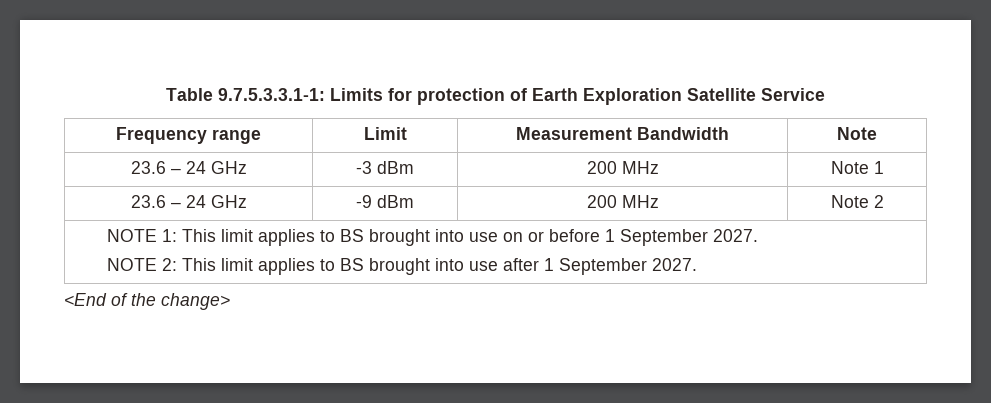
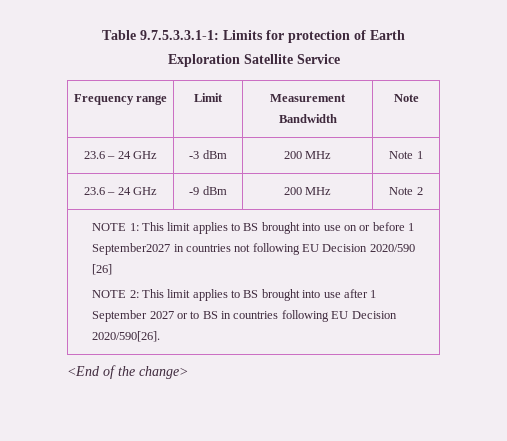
- NOTE 1: This limit applies to BS brought into use on or before 1 September 2027.
+ NOTE 1: This limit applies to BS brought into use on or before 1 September2027 in countries not following EU Decision 2020/590 [26]
- NOTE 2: This limit applies to BS brought into use after 1 September 2027.
+ NOTE 2: This limit applies to BS brought into use after 1 September 2027 or to BS in countries following EU Decision 2020/590[26].

